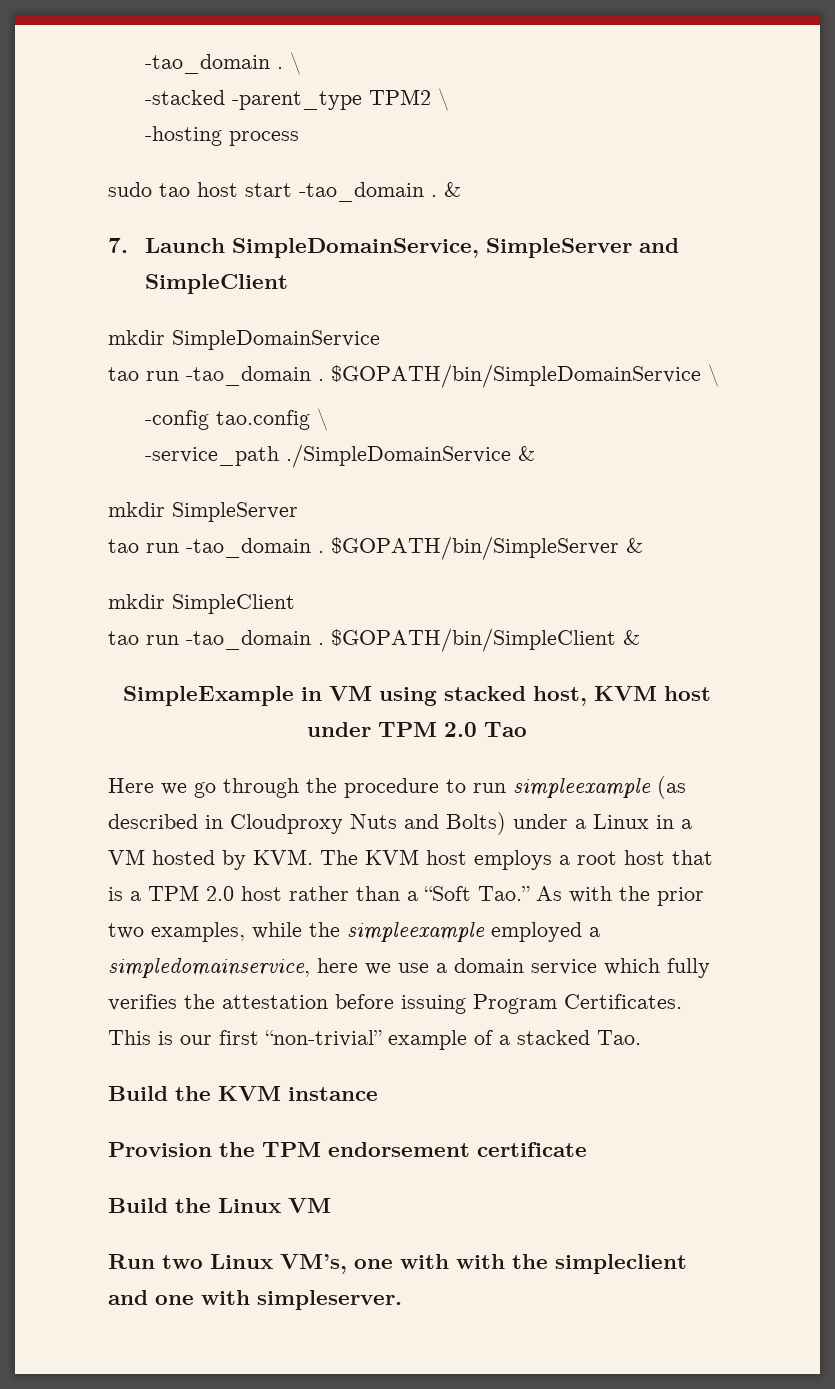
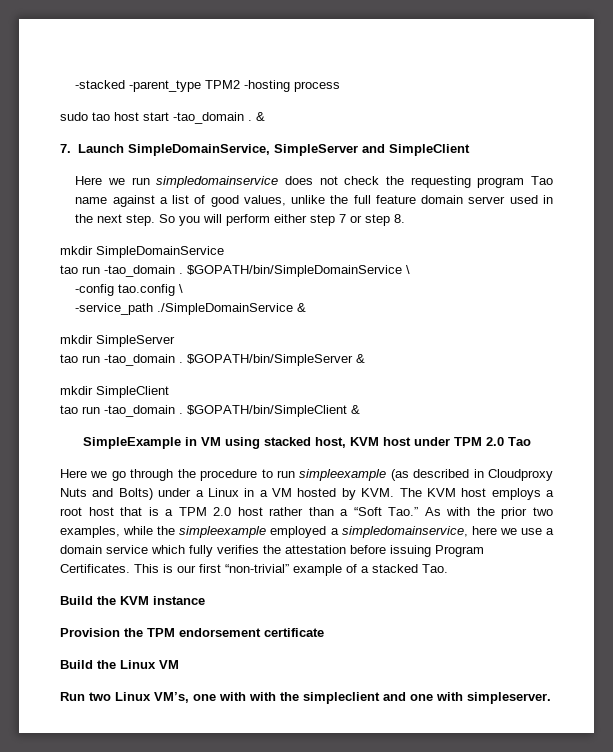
- -tao_domain . \
- -stacked -parent_type TPM2 \
- -hosting process
+ -stacked -parent_type TPM2 -hosting process
+ Here we run simpledomainservice does not check the requesting program Tao name against a list of good values, unlike the full feature domain server used in the next step. So you will perform either step 7 or step 8.

